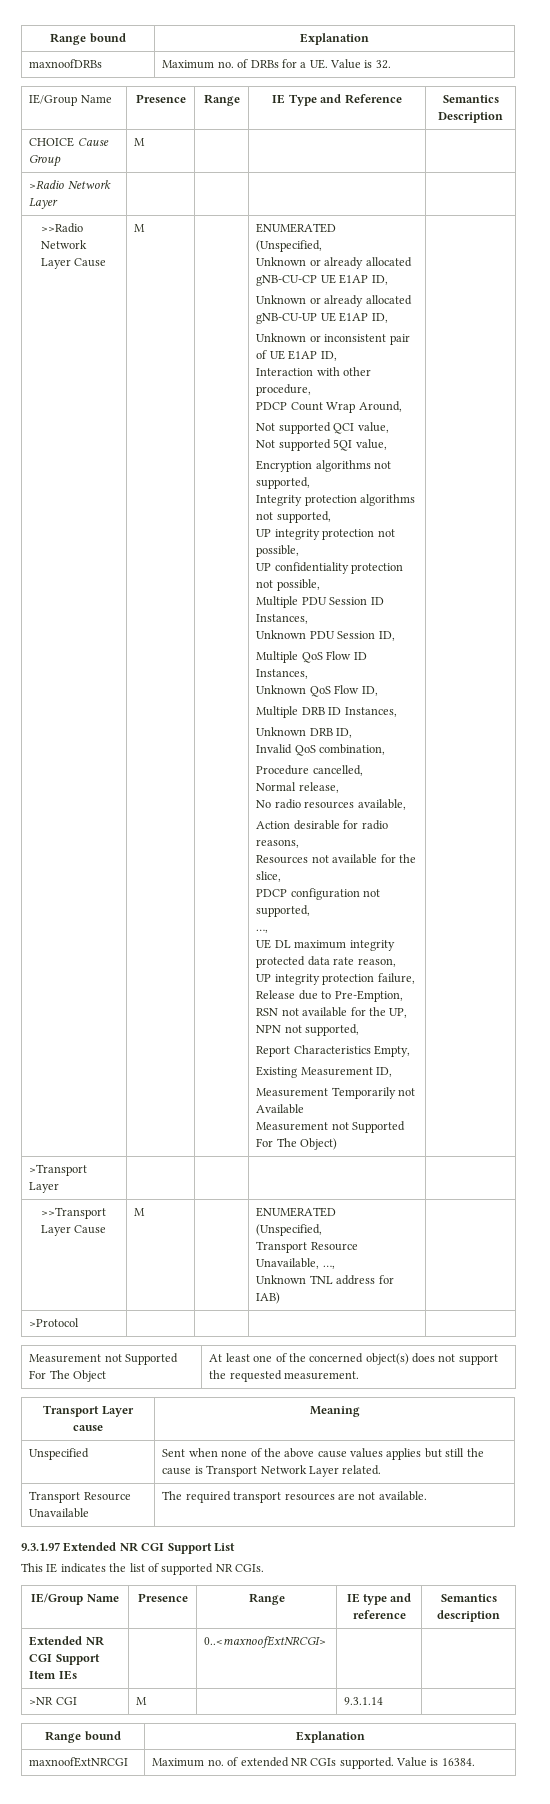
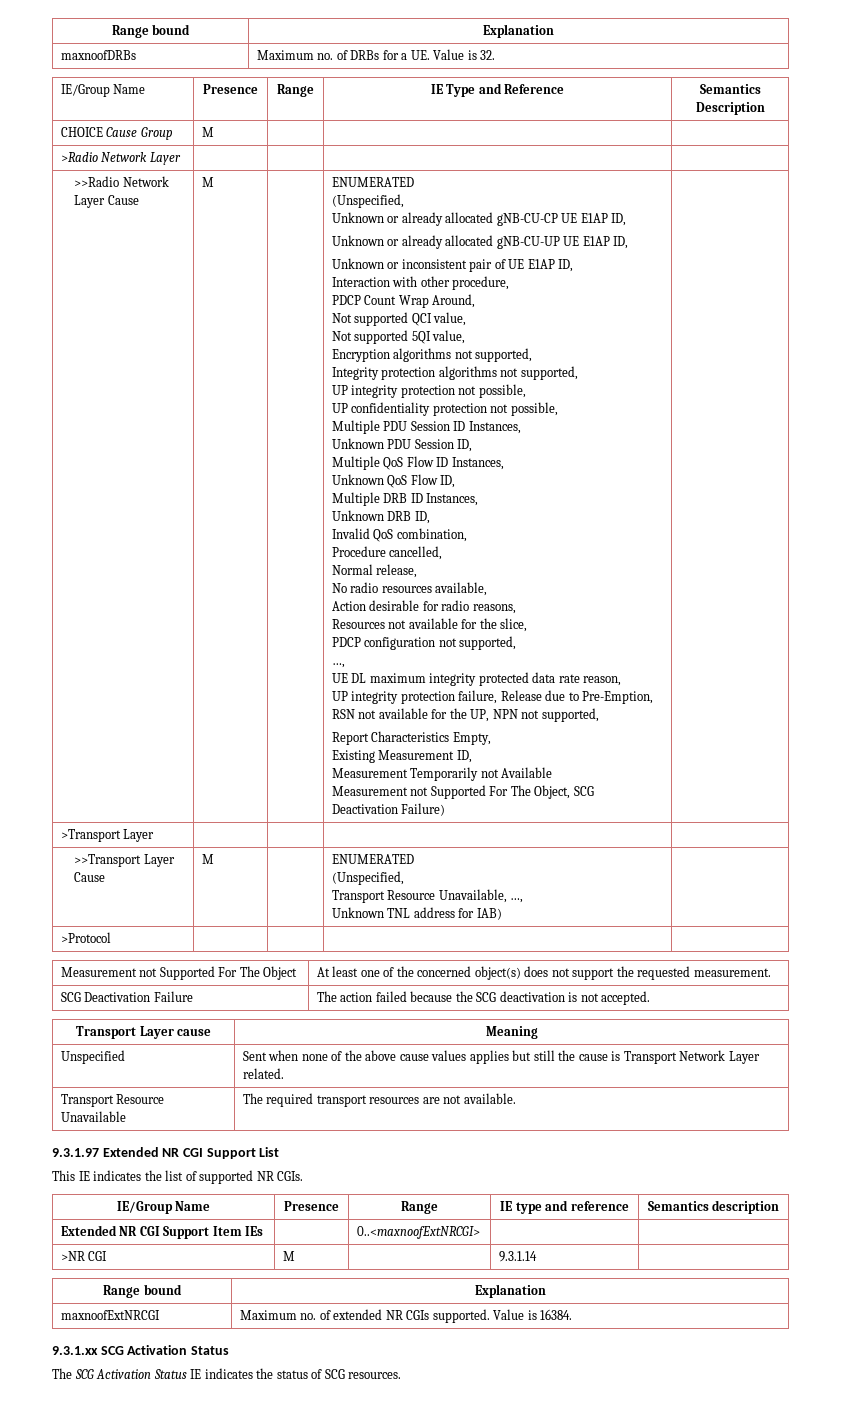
- Measurement not Supported For The Object)
+ Measurement not Supported For The Object, SCG Deactivation Failure)
+ SCG Deactivation Failure | The action failed because the SCG deactivation is not accepted.
+ 9.3.1.xx SCG Activation Status
+ The SCG Activation Status IE indicates the status of SCG resources.

